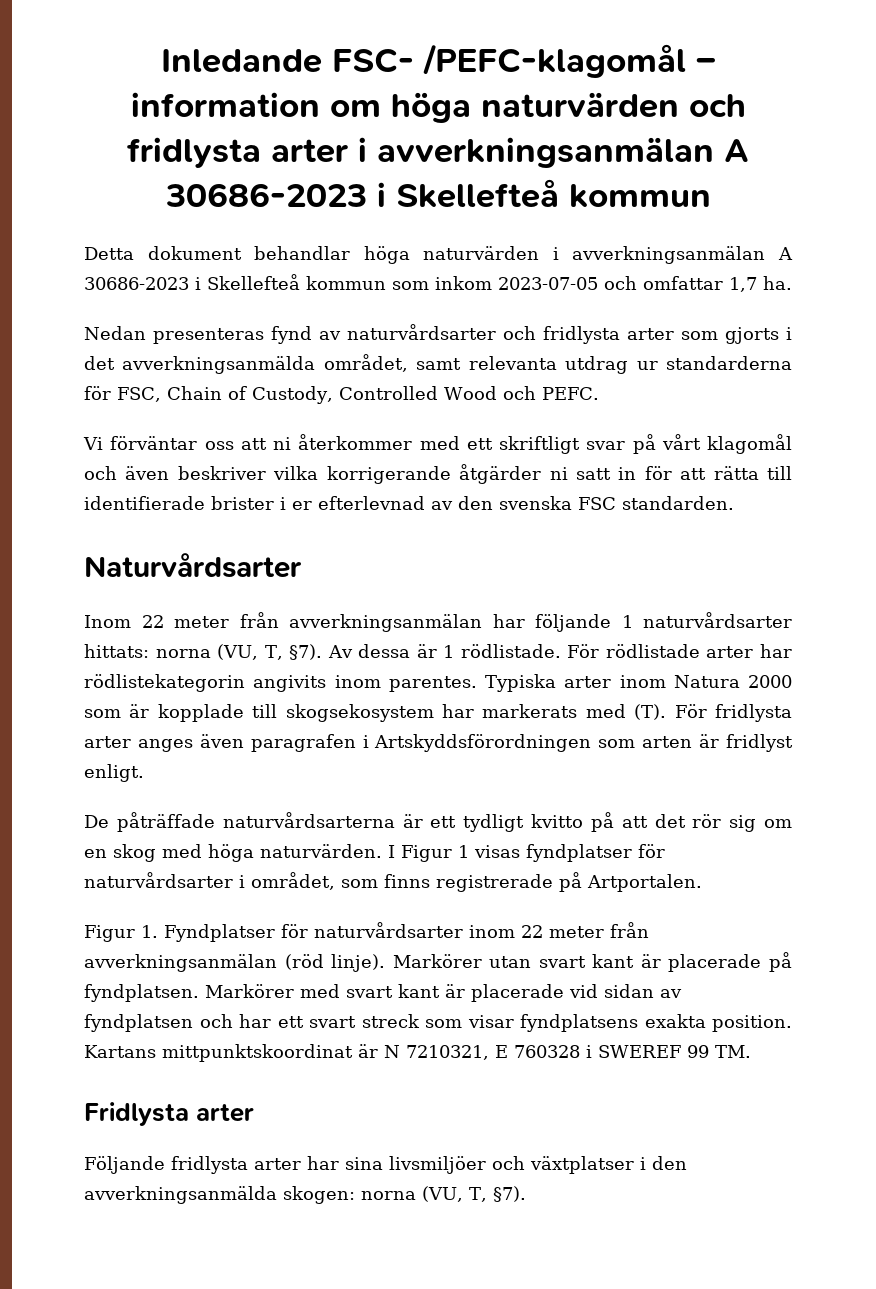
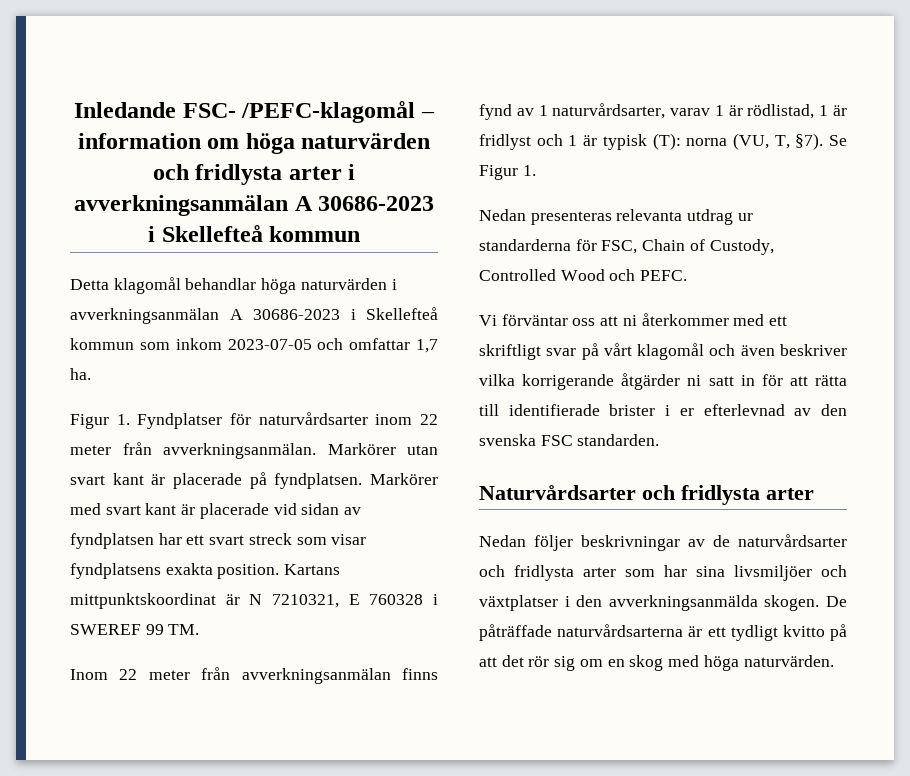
- Detta dokument behandlar höga naturvärden i avverkningsanmälan A 30686-2023 i Skellefteå kommun som inkom 2023-07-05 och omfattar 1,7 ha.
+ Detta klagomål behandlar höga naturvärden i avverkningsanmälan A 30686-2023 i Skellefteå kommun som inkom 2023-07-05 och omfattar 1,7 ha.
- Nedan presenteras fynd av naturvårdsarter och fridlysta arter som gjorts i det avverkningsanmälda området, samt relevanta utdrag ur standarderna för FSC, Chain of Custody, Controlled Wood och PEFC.
+ Figur 1. Fyndplatser för naturvårdsarter inom 22 meter från avverkningsanmälan. Markörer utan svart kant är placerade på fyndplatsen. Markörer med svart kant är placerade vid sidan av fyndplatsen har ett svart streck som visar fyndplatsens exakta position. Kartans mittpunktskoordinat är N 7210321, E 760328 i SWEREF 99 TM.
+ Inom 22 meter från avverkningsanmälan finns fynd av 1 naturvårdsarter, varav 1 är rödlistad, 1 är fridlyst och 1 är typisk (T): norna (VU, T, §7). Se Figur 1.
+ Nedan presenteras relevanta utdrag ur standarderna för FSC, Chain of Custody, Controlled Wood och PEFC.
- Naturvårdsarter
- Inom 22 meter från avverkningsanmälan har följande 1 naturvårdsarter hittats: norna (VU, T, §7). Av dessa är 1 rödlistade. För rödlistade arter har rödlistekategorin angivits inom parentes. Typiska arter inom Natura 2000 som är kopplade till skogsekosystem har markerats med (T). För fridlysta arter anges även paragrafen i Artskyddsförordningen som arten är fridlyst enligt.
- De påträffade naturvårdsarterna är ett tydligt kvitto på att det rör sig om en skog med höga naturvärden. I Figur 1 visas fyndplatser för naturvårdsarter i området, som finns registrerade på Artportalen.
- Figur 1. Fyndplatser för naturvårdsarter inom 22 meter från avverkningsanmälan (röd linje). Markörer utan svart kant är placerade på fyndplatsen. Markörer med svart kant är placerade vid sidan av fyndplatsen och har ett svart streck som visar fyndplatsens exakta position. Kartans mittpunktskoordinat är N 7210321, E 760328 i SWEREF 99 TM.
- Fridlysta arter
- Följande fridlysta arter har sina livsmiljöer och växtplatser i den avverkningsanmälda skogen: norna (VU, T, §7).
+ Naturvårdsarter och fridlysta arter
+ Nedan följer beskrivningar av de naturvårdsarter och fridlysta arter som har sina livsmiljöer och växtplatser i den avverkningsanmälda skogen. De påträffade naturvårdsarterna är ett tydligt kvitto på att det rör sig om en skog med höga naturvärden.

